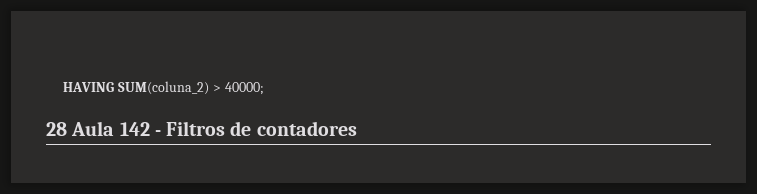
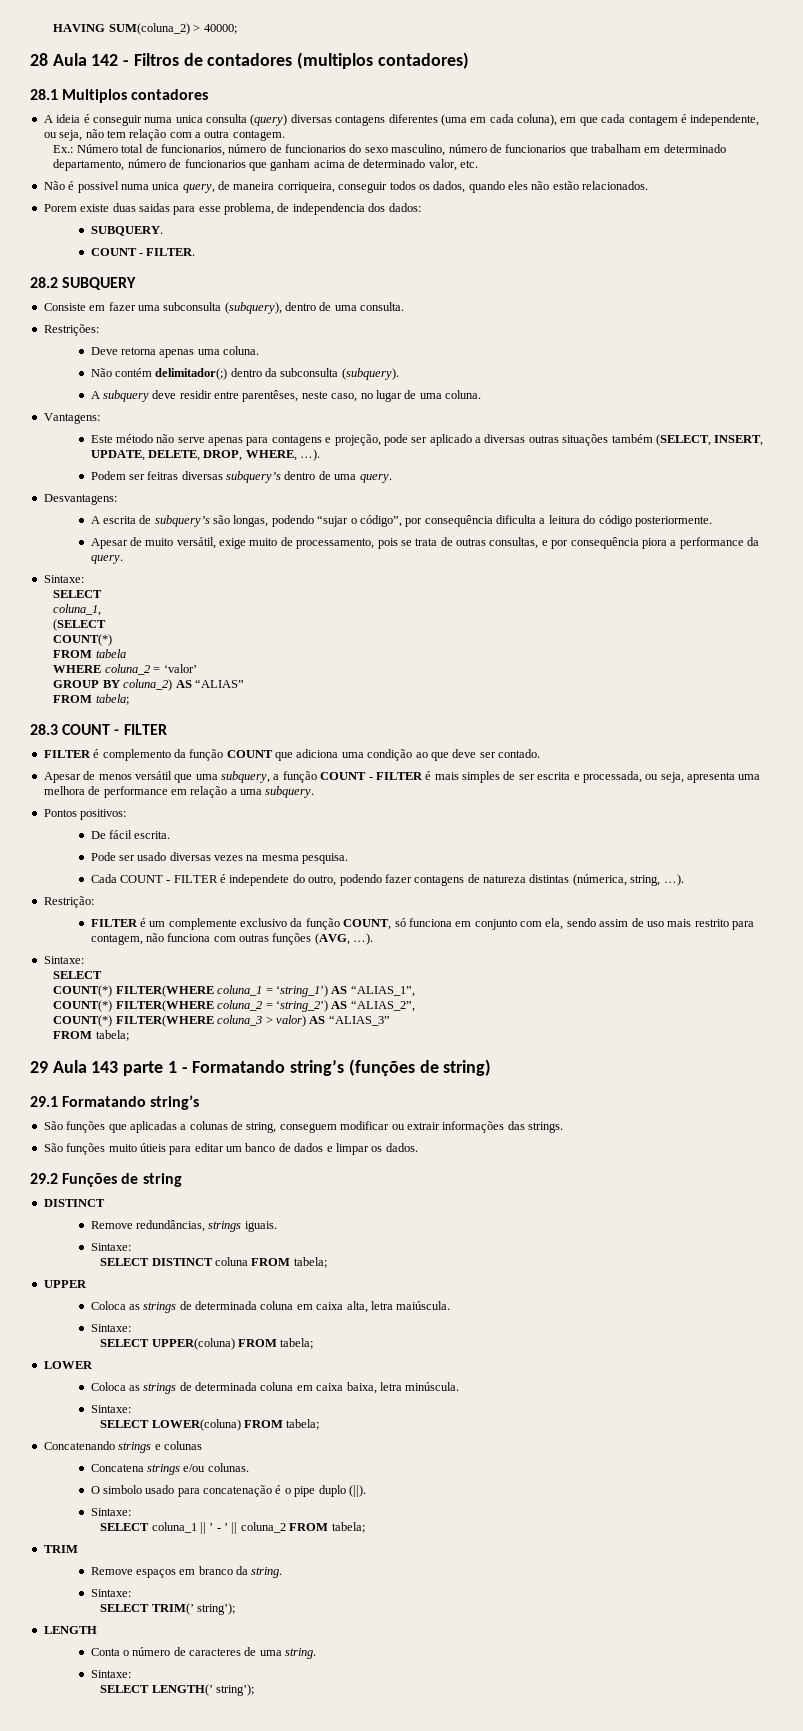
- 28 Aula 142 - Filtros de contadores
+ 28 Aula 142 - Filtros de contadores (multiplos contadores)
+ 28.1 Multiplos contadores
+ A ideia é conseguir numa unica consulta (query) diversas contagens diferentes (uma em cada coluna), em que cada contagem é independente, ou seja, não tem relação com a outra contagem.
+ Ex.: Número total de funcionarios, número de funcionarios do sexo masculino, número de funcionarios que trabalham em determinado departamento, número de funcionarios que ganham acima de determinado valor, etc.
+ Não é possivel numa unica query, de maneira corriqueira, conseguir todos os dados, quando eles não estão relacionados.
+ Porem existe duas saidas para esse problema, de independencia dos dados:
+ SUBQUERY.
+ COUNT - FILTER.
+ 28.2 SUBQUERY
+ Consiste em fazer uma subconsulta (subquery), dentro de uma consulta.
+ Restrições:
+ Deve retorna apenas uma coluna.
+ Não contém delimitador(;) dentro da subconsulta (subquery).
+ A subquery deve residir entre parentêses, neste caso, no lugar de uma coluna.
+ Vantagens:
+ Este método não serve apenas para contagens e projeção, pode ser aplicado a diversas outras situações também (SELECT, INSERT, UPDATE, DELETE, DROP, WHERE, …).
+ Podem ser feitras diversas subquery’s dentro de uma query.
+ Desvantagens:
+ A escrita de subquery’s são longas, podendo “sujar o código”, por consequência dificulta a leitura do código posteriormente.
+ Apesar de muito versátil, exige muito de processamento, pois se trata de outras consultas, e por consequência piora a performance da query.
+ Sintaxe:
+ SELECT
+ coluna_1,
+ (SELECT
+ COUNT(*)
+ FROM tabela
+ WHERE coluna_2 = ‘valor’
+ GROUP BY coluna_2) AS “ALIAS”
+ FROM tabela;
+ 28.3 COUNT - FILTER
+ FILTER é complemento da função COUNT que adiciona uma condição ao que deve ser contado.
+ Apesar de menos versátil que uma subquery, a função COUNT - FILTER é mais simples de ser escrita e processada, ou seja, apresenta uma melhora de performance em relação a uma subquery.
+ Pontos positivos:
+ De fácil escrita.
+ Pode ser usado diversas vezes na mesma pesquisa.
+ Cada COUNT - FILTER é independete do outro, podendo fazer contagens de natureza distintas (númerica, string, …).
+ Restrição:
+ FILTER é um complemente exclusivo da função COUNT, só funciona em conjunto com ela, sendo assim de uso mais restrito para contagem, não funciona com outras funções (AVG, …).
+ Sintaxe:
+ SELECT
+ COUNT(*) FILTER(WHERE coluna_1 = ‘string_1’) AS “ALIAS_1”,
+ COUNT(*) FILTER(WHERE coluna_2 = ‘string_2’) AS “ALIAS_2”,
+ COUNT(*) FILTER(WHERE coluna_3 > valor) AS “ALIAS_3”
+ FROM tabela;
+ 29 Aula 143 parte 1 - Formatando string’s (funções de string)
+ 29.1 Formatando string’s
+ São funções que aplicadas a colunas de string, conseguem modificar ou extrair informações das strings.
+ São funções muito útieis para editar um banco de dados e limpar os dados.
+ 29.2 Funções de string
+ DISTINCT
+ Remove redundâncias, strings iguais.
+ Sintaxe:
+ SELECT DISTINCT coluna FROM tabela;
+ UPPER
+ Coloca as strings de determinada coluna em caixa alta, letra maiúscula.
+ Sintaxe:
+ SELECT UPPER(coluna) FROM tabela;
+ LOWER
+ Coloca as strings de determinada coluna em caixa baixa, letra minúscula.
+ Sintaxe:
+ SELECT LOWER(coluna) FROM tabela;
+ Concatenando strings e colunas
+ Concatena strings e/ou colunas.
+ O simbolo usado para concatenação é o pipe duplo (||).
+ Sintaxe:
+ SELECT coluna_1 || ’ - ’ || coluna_2 FROM tabela;
+ TRIM
+ Remove espaços em branco da string.
+ Sintaxe:
+ SELECT TRIM(’ string’);
+ LENGTH
+ Conta o número de caracteres de uma string.
+ Sintaxe:
+ SELECT LENGTH(’ string’);

